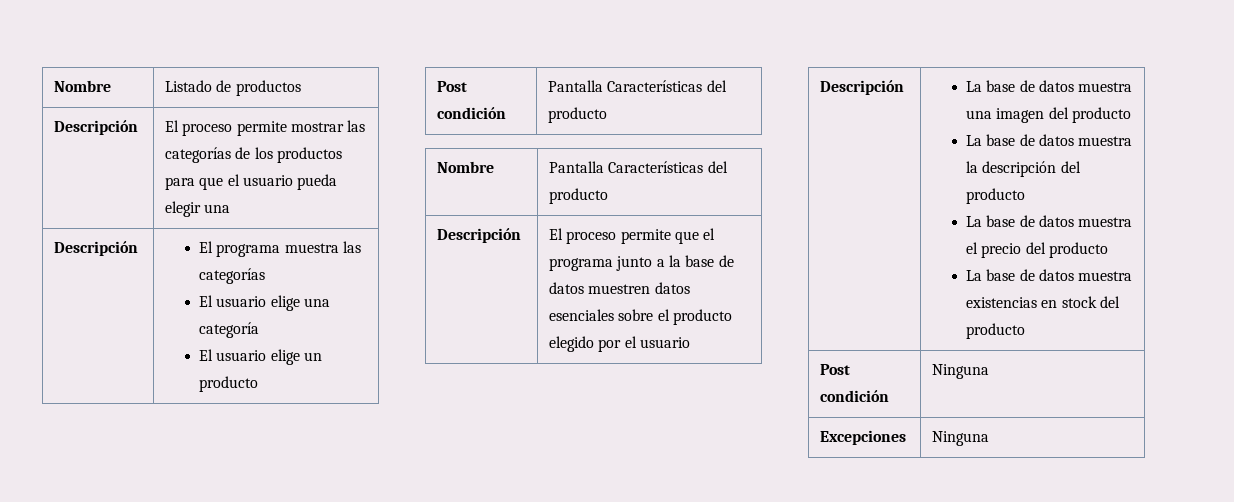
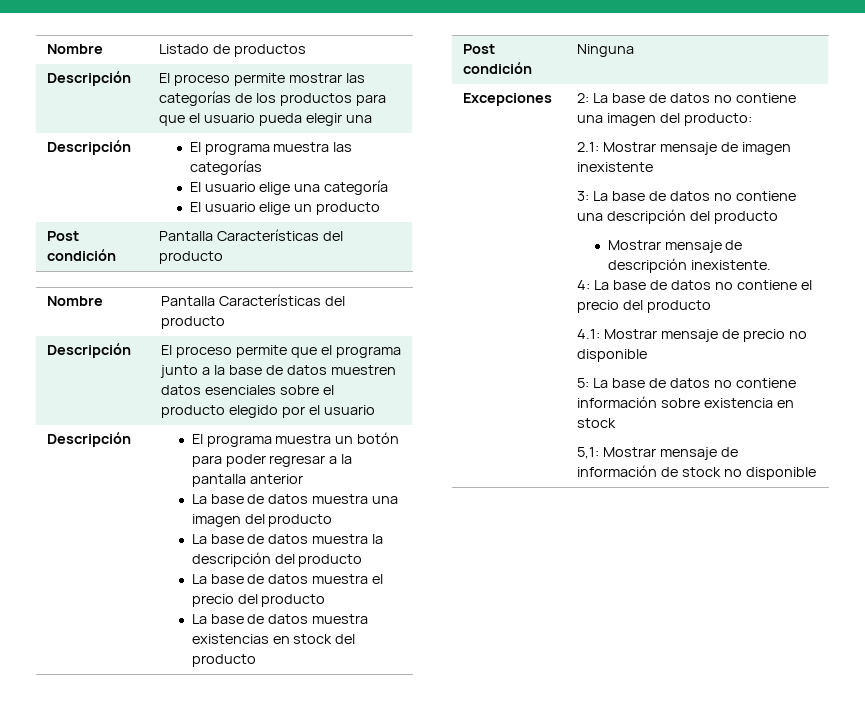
+ El programa muestra un botón para poder regresar a la pantalla anterior
- Excepciones | Ninguna
+ Excepciones | 2: La base de datos no contiene una imagen del producto:
+ 2.1: Mostrar mensaje de imagen inexistente
+ 3: La base de datos no contiene una descripción del producto
+ Mostrar mensaje de descripción inexistente.
+ 4: La base de datos no contiene el precio del producto
+ 4.1: Mostrar mensaje de precio no disponible
+ 5: La base de datos no contiene información sobre existencia en stock
+ 5,1: Mostrar mensaje de información de stock no disponible

